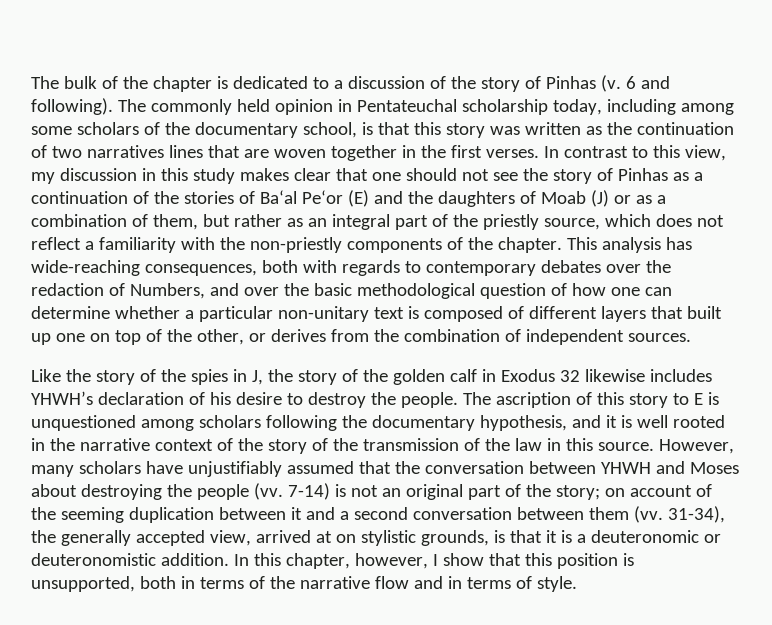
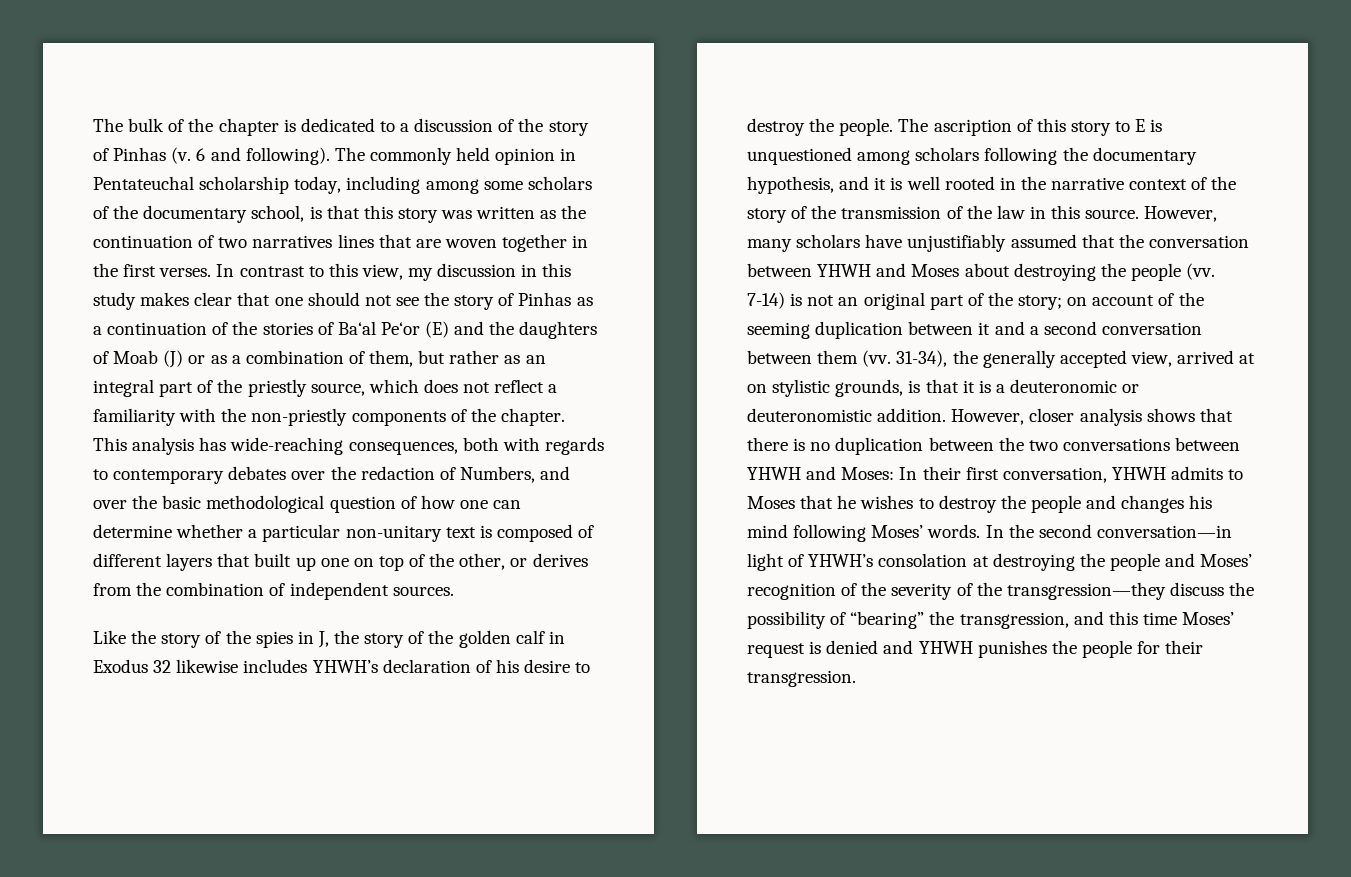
- In this chapter, however, I show that this position is unsupported, both in terms of the narrative flow and in terms of style.
+ However, closer analysis shows that there is no duplication between the two conversations between YHWH and Moses: In their first conversation, YHWH admits to Moses that he wishes to destroy the people and changes his mind following Moses’ words. In the second conversation—in light of YHWH’s consolation at destroying the people and Moses’ recognition of the severity of the transgression—they discuss the possibility of “bearing” the transgression, and this time Moses’ request is denied and YHWH punishes the people for their transgression.

